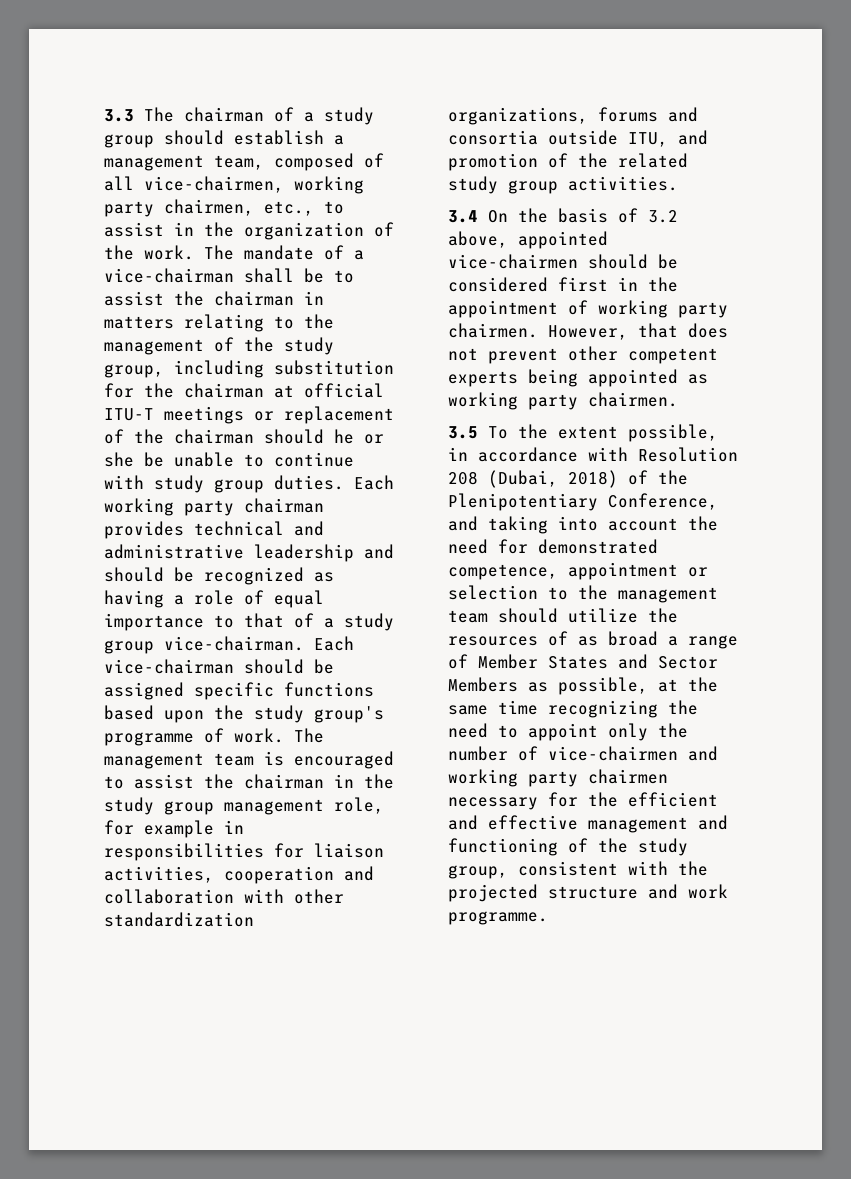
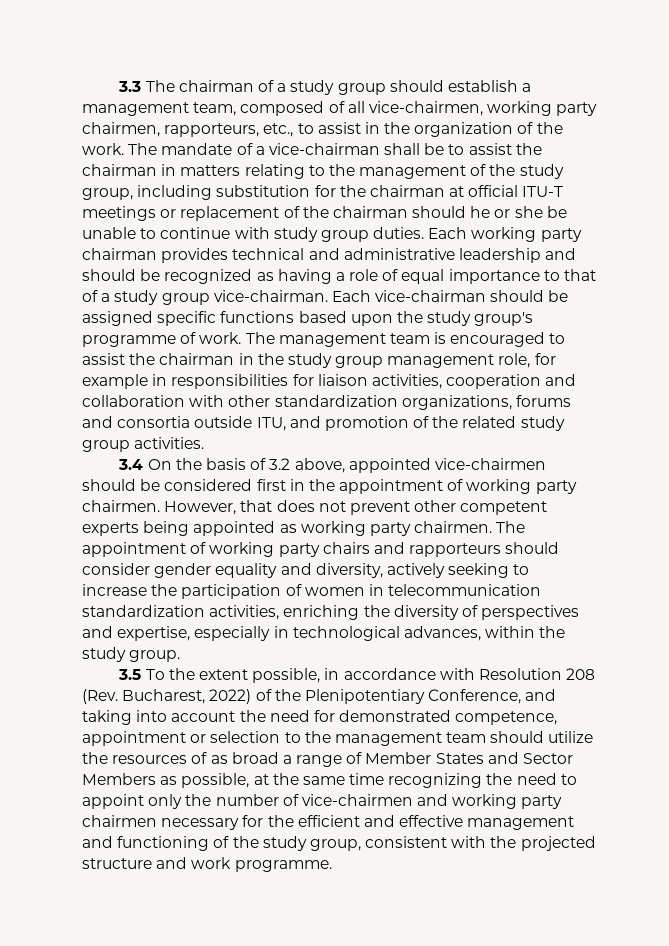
- 3.3 The chairman of a study group should establish a management team, composed of all vice-chairmen, working party chairmen, etc., to assist in the organization of the work.
+ 3.3 The chairman of a study group should establish a management team, composed of all vice-chairmen, working party chairmen, rapporteurs, etc., to assist in the organization of the work.
+ The appointment of working party chairs and rapporteurs should consider gender equality and diversity, actively seeking to increase the participation of women in telecommunication standardization activities, enriching the diversity of perspectives and expertise, especially in technological advances, within the study group.
- 3.5 To the extent possible, in accordance with Resolution 208 (Dubai, 2018) of the Plenipotentiary Conference, and taking into account the need for demonstrated competence, appointment or selection to the management team should utilize the resources of as broad a range of Member States and Sector Members as possible, at the same time recognizing the need to appoint only the number of vice-chairmen and working party chairmen necessary for the efficient and effective management and functioning of the study group, consistent with the projected structure and work programme.
+ 3.5 To the extent possible, in accordance with Resolution 208 (Rev. Bucharest, 2022) of the Plenipotentiary Conference, and taking into account the need for demonstrated competence, appointment or selection to the management team should utilize the resources of as broad a range of Member States and Sector Members as possible, at the same time recognizing the need to appoint only the number of vice-chairmen and working party chairmen necessary for the efficient and effective management and functioning of the study group, consistent with the projected structure and work programme.

